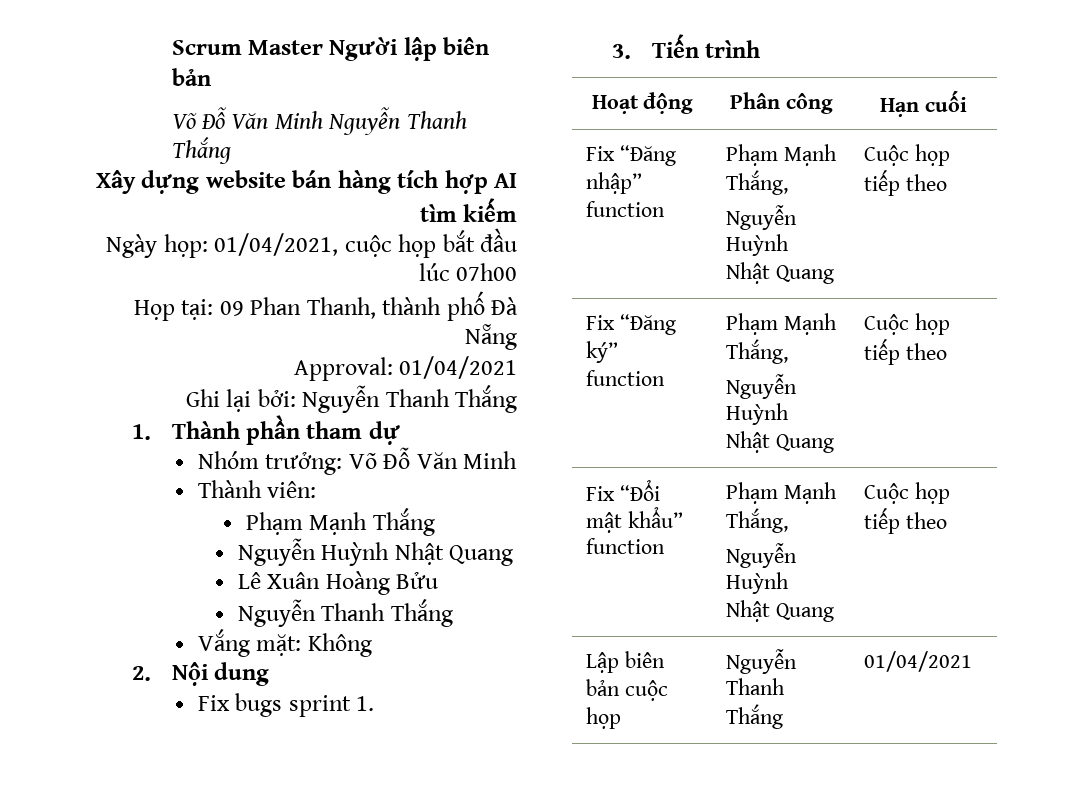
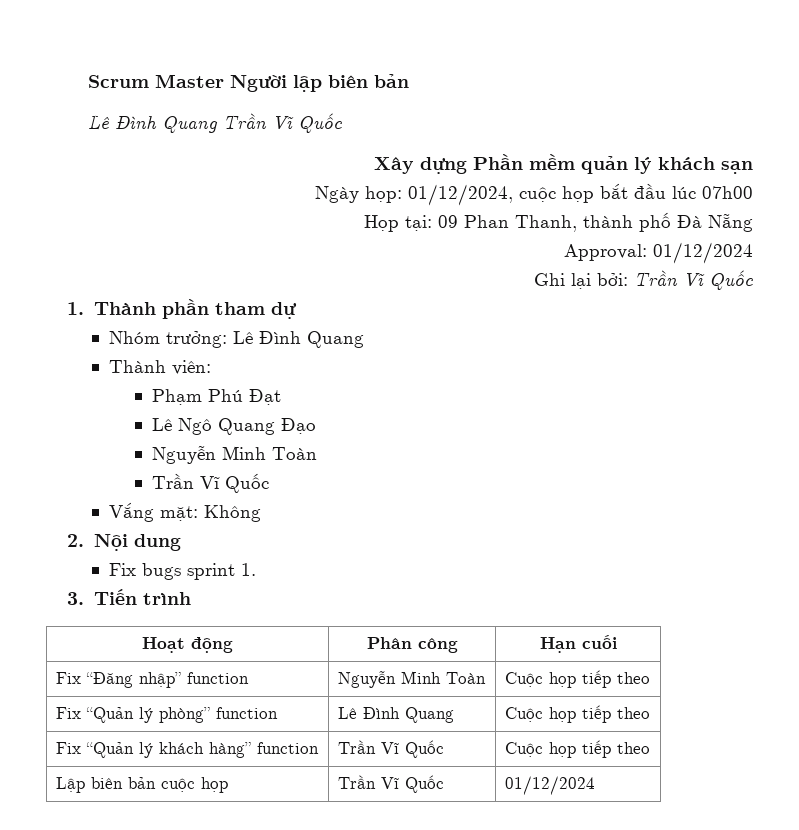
- Võ Đỗ Văn Minh Nguyễn Thanh Thắng
- Xây dựng website bán hàng tích hợp AI tìm kiếm
+ Lê Đình Quang Trần Vĩ Quốc
+ Xây dựng Phần mềm quản lý khách sạn
- Ngày họp: 01/04/2021, cuộc họp bắt đầu lúc 07h00
+ Ngày họp: 01/12/2024, cuộc họp bắt đầu lúc 07h00
- Approval: 01/04/2021
+ Approval: 01/12/2024
- Ghi lại bởi: Nguyễn Thanh Thắng
+ Ghi lại bởi: Trần Vĩ Quốc
- Nhóm trưởng: Võ Đỗ Văn Minh
+ Nhóm trưởng: Lê Đình Quang
- Phạm Mạnh Thắng
- Nguyễn Huỳnh Nhật Quang
- Lê Xuân Hoàng Bửu
- Nguyễn Thanh Thắng
+ Phạm Phú Đạt
+ Lê Ngô Quang Đạo
+ Nguyễn Minh Toàn
+ Trần Vĩ Quốc
- Fix “Đăng nhập” function | Phạm Mạnh Thắng,
- Nguyễn Huỳnh Nhật Quang | Cuộc họp tiếp theo
- Fix “Đăng ký” function | Phạm Mạnh Thắng,
- Nguyễn Huỳnh Nhật Quang | Cuộc họp tiếp theo
- Fix “Đổi mật khẩu” function | Phạm Mạnh Thắng,
- Nguyễn Huỳnh Nhật Quang | Cuộc họp tiếp theo
+ Fix “Đăng nhập” function | Nguyễn Minh Toàn | Cuộc họp tiếp theo
+ Fix “Quản lý phòng” function | Lê Đình Quang | Cuộc họp tiếp theo
+ Fix “Quản lý khách hàng” function | Trần Vĩ Quốc | Cuộc họp tiếp theo
- Lập biên bản cuộc họp | Nguyễn Thanh Thắng | 01/04/2021
+ Lập biên bản cuộc họp | Trần Vĩ Quốc | 01/12/2024

